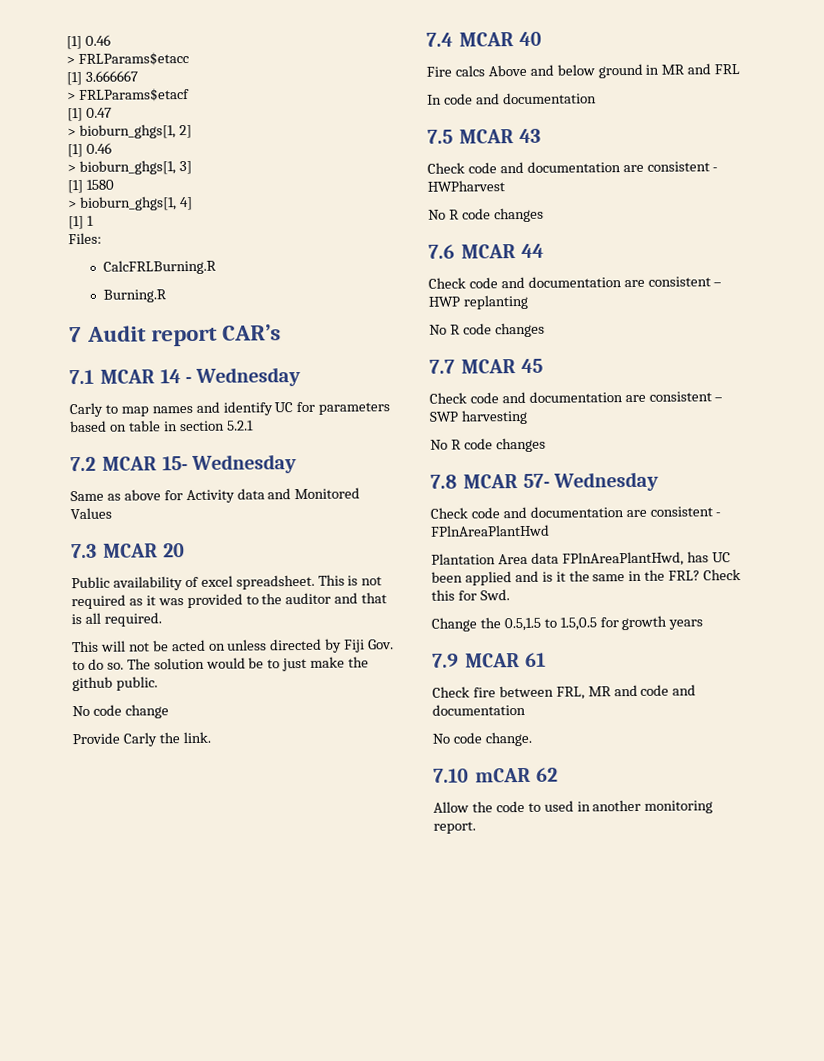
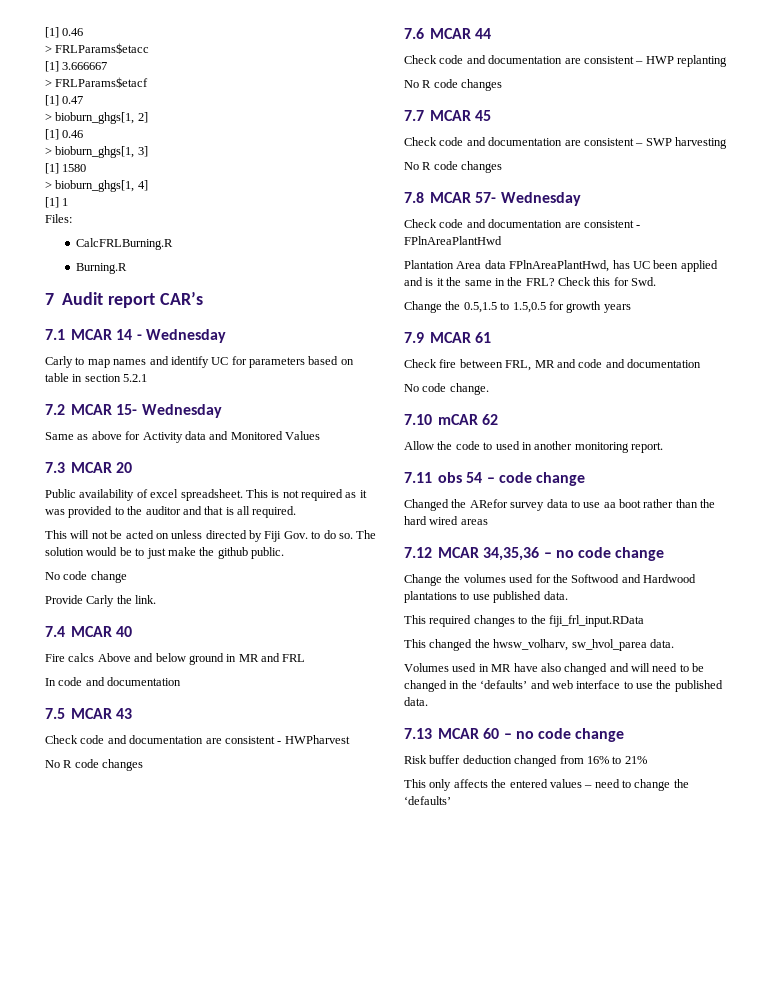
+ 7.11 obs 54 – code change
+ Changed the ARefor survey data to use aa boot rather than the hard wired areas
+ 7.12 MCAR 34,35,36 – no code change
+ Change the volumes used for the Softwood and Hardwood plantations to use published data.
+ This required changes to the fiji_frl_input.RData
+ This changed the hwsw_volharv, sw_hvol_parea data.
+ Volumes used in MR have also changed and will need to be changed in the ‘defaults’ and web interface to use the published data.
+ 7.13 MCAR 60 – no code change
+ Risk buffer deduction changed from 16% to 21%
+ This only affects the entered values – need to change the ‘defaults’

